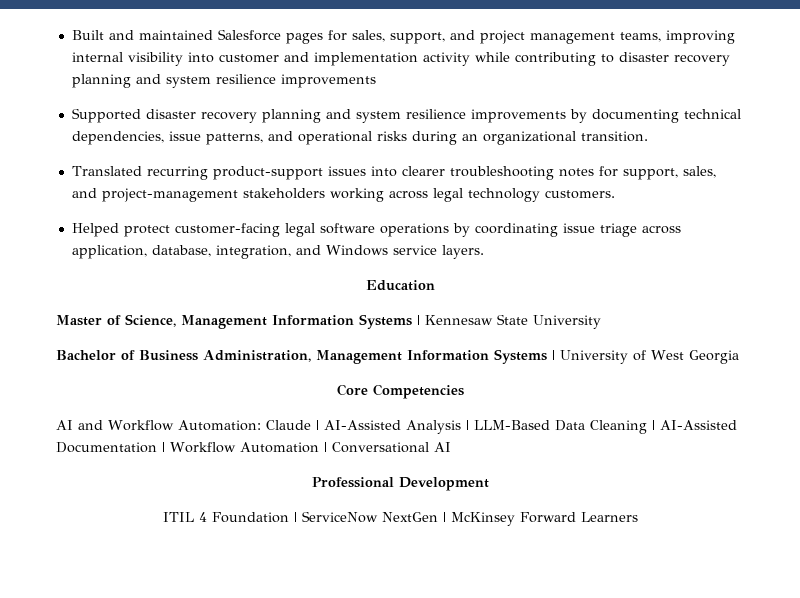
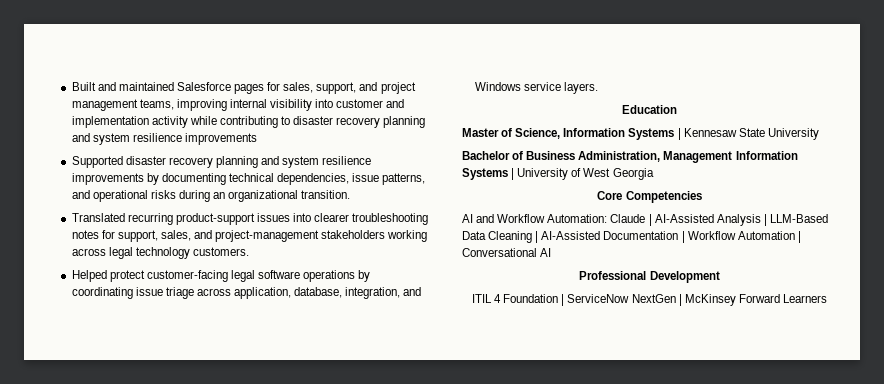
- Master of Science, Management Information Systems | Kennesaw State University
+ Master of Science, Information Systems | Kennesaw State University

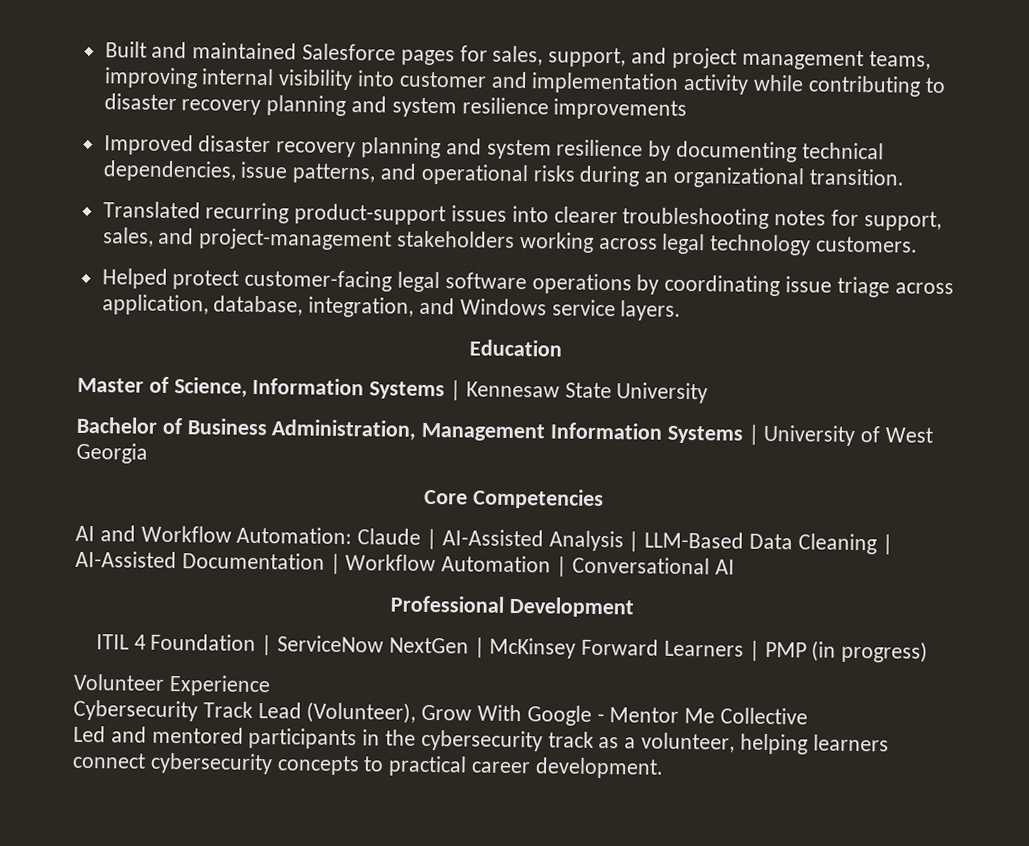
- Supported disaster recovery planning and system resilience improvements by documenting technical dependencies, issue patterns, and operational risks during an organizational transition.
+ Improved disaster recovery planning and system resilience by documenting technical dependencies, issue patterns, and operational risks during an organizational transition.
- ITIL 4 Foundation | ServiceNow NextGen | McKinsey Forward Learners
+ ITIL 4 Foundation | ServiceNow NextGen | McKinsey Forward Learners | PMP (in progress)
+ Volunteer Experience
+ Cybersecurity Track Lead (Volunteer), Grow With Google - Mentor Me Collective
+ Led and mentored participants in the cybersecurity track as a volunteer, helping learners connect cybersecurity concepts to practical career development.

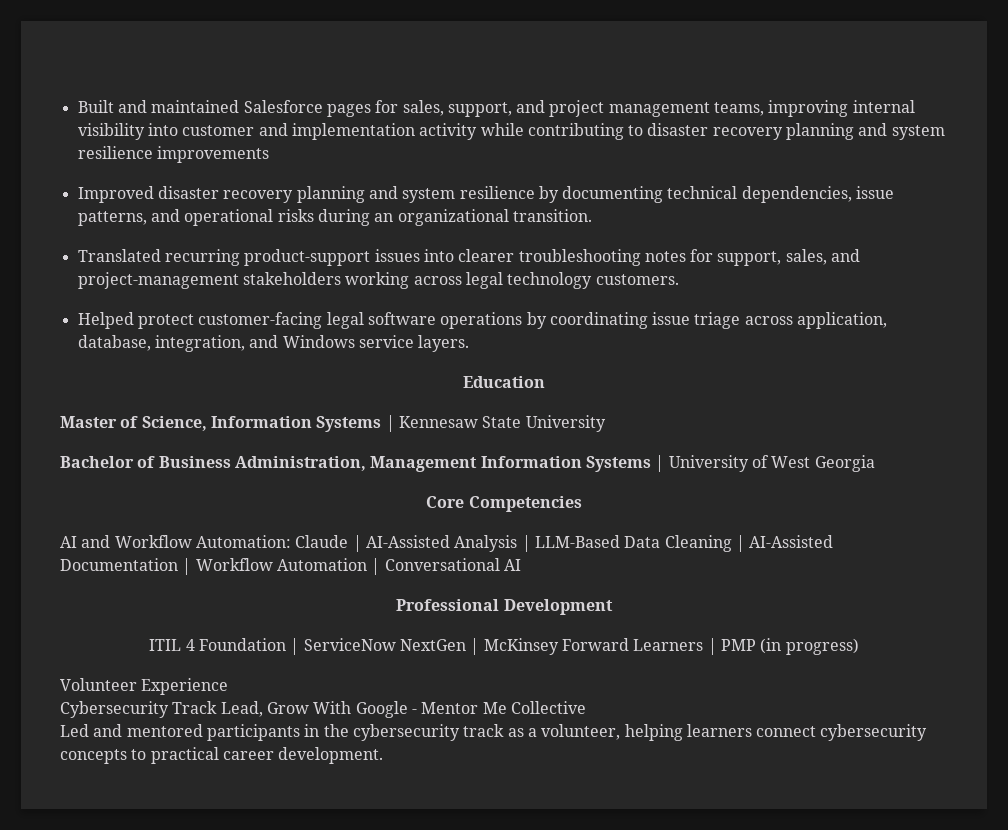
- Cybersecurity Track Lead (Volunteer), Grow With Google - Mentor Me Collective
+ Cybersecurity Track Lead, Grow With Google - Mentor Me Collective

